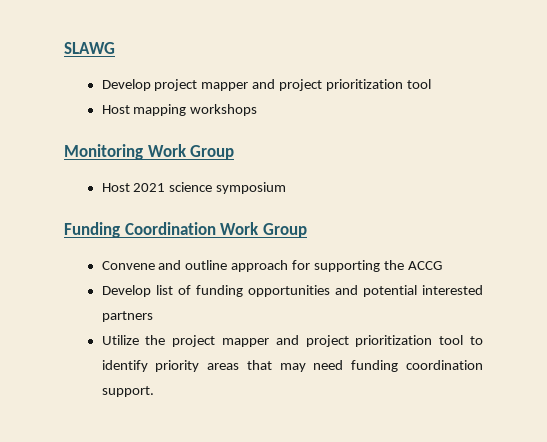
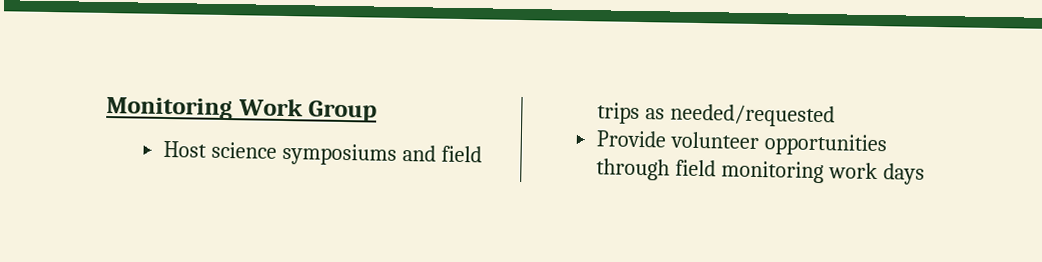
- SLAWG
- Develop project mapper and project prioritization tool
- Host mapping workshops
  Monitoring Work Group
- Host 2021 science symposium
- Funding Coordination Work Group
- Convene and outline approach for supporting the ACCG
- Develop list of funding opportunities and potential interested partners
- Utilize the project mapper and project prioritization tool to identify priority areas that may need funding coordination support.
+ Host science symposiums and field trips as needed/requested
+ Provide volunteer opportunities through field monitoring work days

